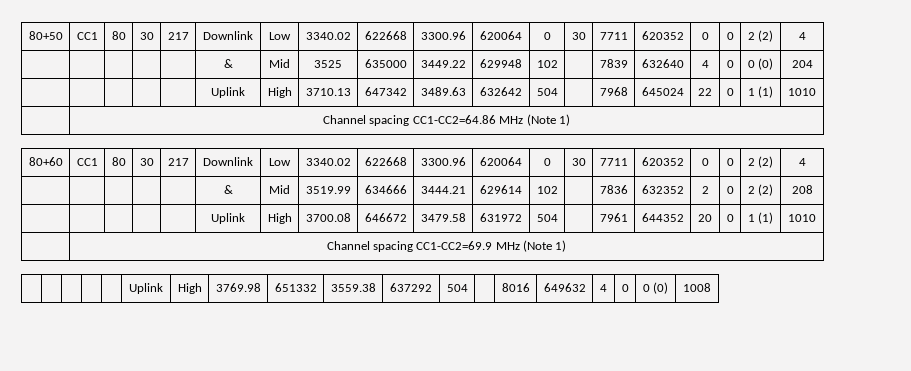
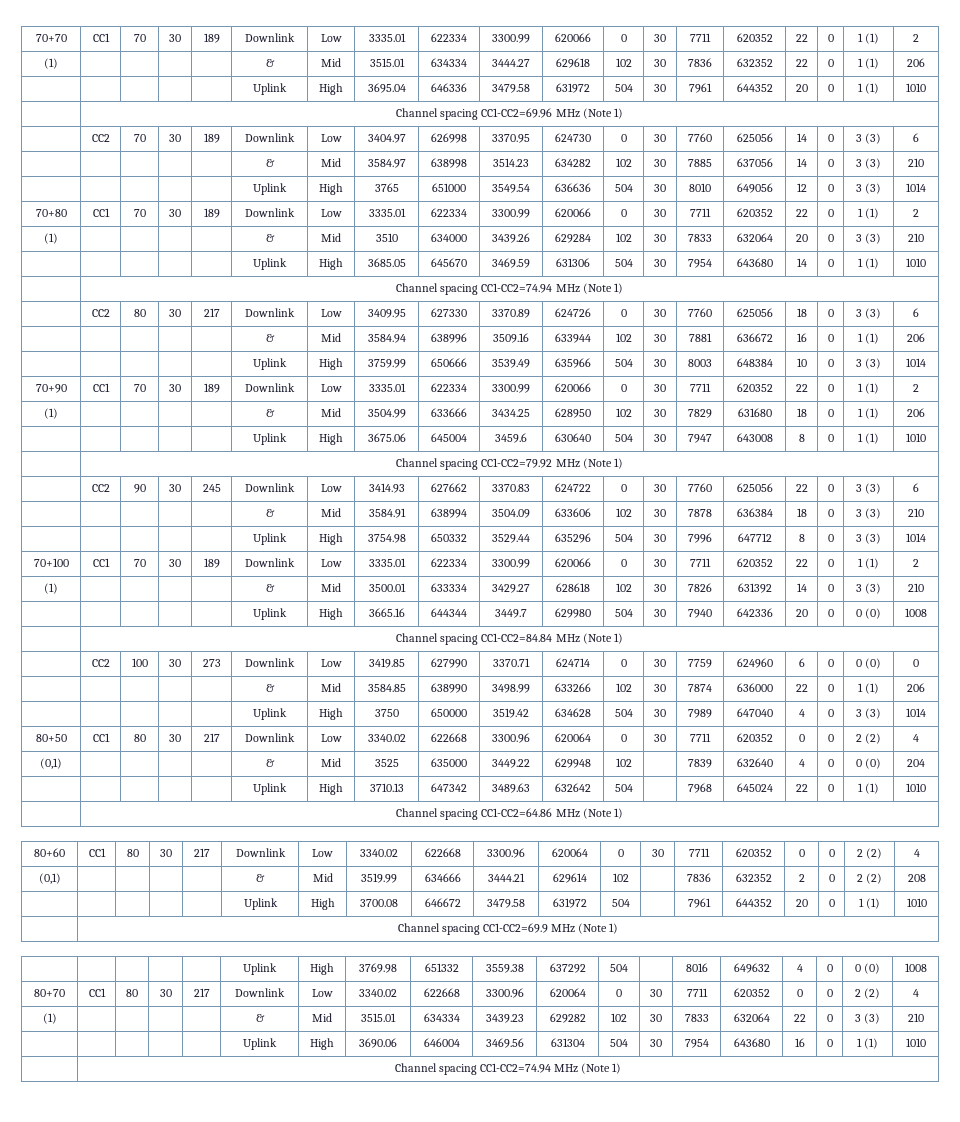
+ 70+70 | CC1 | 70 | 30 | 189 | Downlink | Low | 3335.01 | 622334 | 3300.99 | 620066 | 0 | 30 | 7711 | 620352 | 22 | 0 | 1 (1) | 2
+ (1) | | | | | & | Mid | 3515.01 | 634334 | 3444.27 | 629618 | 102 | 30 | 7836 | 632352 | 22 | 0 | 1 (1) | 206
+ | | | | | Uplink | High | 3695.04 | 646336 | 3479.58 | 631972 | 504 | 30 | 7961 | 644352 | 20 | 0 | 1 (1) | 1010
+ | Channel spacing CC1-CC2=69.96 MHz (Note 1)
+ | CC2 | 70 | 30 | 189 | Downlink | Low | 3404.97 | 626998 | 3370.95 | 624730 | 0 | 30 | 7760 | 625056 | 14 | 0 | 3 (3) | 6
+ | | | | | & | Mid | 3584.97 | 638998 | 3514.23 | 634282 | 102 | 30 | 7885 | 637056 | 14 | 0 | 3 (3) | 210
+ | | | | | Uplink | High | 3765 | 651000 | 3549.54 | 636636 | 504 | 30 | 8010 | 649056 | 12 | 0 | 3 (3) | 1014
+ 70+80 | CC1 | 70 | 30 | 189 | Downlink | Low | 3335.01 | 622334 | 3300.99 | 620066 | 0 | 30 | 7711 | 620352 | 22 | 0 | 1 (1) | 2
+ (1) | | | | | & | Mid | 3510 | 634000 | 3439.26 | 629284 | 102 | 30 | 7833 | 632064 | 20 | 0 | 3 (3) | 210
+ | | | | | Uplink | High | 3685.05 | 645670 | 3469.59 | 631306 | 504 | 30 | 7954 | 643680 | 14 | 0 | 1 (1) | 1010
+ | Channel spacing CC1-CC2=74.94 MHz (Note 1)
+ | CC2 | 80 | 30 | 217 | Downlink | Low | 3409.95 | 627330 | 3370.89 | 624726 | 0 | 30 | 7760 | 625056 | 18 | 0 | 3 (3) | 6
+ | | | | | & | Mid | 3584.94 | 638996 | 3509.16 | 633944 | 102 | 30 | 7881 | 636672 | 16 | 0 | 1 (1) | 206
+ | | | | | Uplink | High | 3759.99 | 650666 | 3539.49 | 635966 | 504 | 30 | 8003 | 648384 | 10 | 0 | 3 (3) | 1014
+ 70+90 | CC1 | 70 | 30 | 189 | Downlink | Low | 3335.01 | 622334 | 3300.99 | 620066 | 0 | 30 | 7711 | 620352 | 22 | 0 | 1 (1) | 2
+ (1) | | | | | & | Mid | 3504.99 | 633666 | 3434.25 | 628950 | 102 | 30 | 7829 | 631680 | 18 | 0 | 1 (1) | 206
+ | | | | | Uplink | High | 3675.06 | 645004 | 3459.6 | 630640 | 504 | 30 | 7947 | 643008 | 8 | 0 | 1 (1) | 1010
+ | Channel spacing CC1-CC2=79.92 MHz (Note 1)
+ | CC2 | 90 | 30 | 245 | Downlink | Low | 3414.93 | 627662 | 3370.83 | 624722 | 0 | 30 | 7760 | 625056 | 22 | 0 | 3 (3) | 6
+ | | | | | & | Mid | 3584.91 | 638994 | 3504.09 | 633606 | 102 | 30 | 7878 | 636384 | 18 | 0 | 3 (3) | 210
+ | | | | | Uplink | High | 3754.98 | 650332 | 3529.44 | 635296 | 504 | 30 | 7996 | 647712 | 8 | 0 | 3 (3) | 1014
+ 70+100 | CC1 | 70 | 30 | 189 | Downlink | Low | 3335.01 | 622334 | 3300.99 | 620066 | 0 | 30 | 7711 | 620352 | 22 | 0 | 1 (1) | 2
+ (1) | | | | | & | Mid | 3500.01 | 633334 | 3429.27 | 628618 | 102 | 30 | 7826 | 631392 | 14 | 0 | 3 (3) | 210
+ | | | | | Uplink | High | 3665.16 | 644344 | 3449.7 | 629980 | 504 | 30 | 7940 | 642336 | 20 | 0 | 0 (0) | 1008
+ | Channel spacing CC1-CC2=84.84 MHz (Note 1)
+ | CC2 | 100 | 30 | 273 | Downlink | Low | 3419.85 | 627990 | 3370.71 | 624714 | 0 | 30 | 7759 | 624960 | 6 | 0 | 0 (0) | 0
+ | | | | | & | Mid | 3584.85 | 638990 | 3498.99 | 633266 | 102 | 30 | 7874 | 636000 | 22 | 0 | 1 (1) | 206
+ | | | | | Uplink | High | 3750 | 650000 | 3519.42 | 634628 | 504 | 30 | 7989 | 647040 | 4 | 0 | 3 (3) | 1014
- | | | | | & | Mid | 3525 | 635000 | 3449.22 | 629948 | 102 | | 7839 | 632640 | 4 | 0 | 0 (0) | 204
+ (0,1) | | | | | & | Mid | 3525 | 635000 | 3449.22 | 629948 | 102 | | 7839 | 632640 | 4 | 0 | 0 (0) | 204
- | | | | | & | Mid | 3519.99 | 634666 | 3444.21 | 629614 | 102 | | 7836 | 632352 | 2 | 0 | 2 (2) | 208
+ (0,1) | | | | | & | Mid | 3519.99 | 634666 | 3444.21 | 629614 | 102 | | 7836 | 632352 | 2 | 0 | 2 (2) | 208
+ 80+70 | CC1 | 80 | 30 | 217 | Downlink | Low | 3340.02 | 622668 | 3300.96 | 620064 | 0 | 30 | 7711 | 620352 | 0 | 0 | 2 (2) | 4
+ (1) | | | | | & | Mid | 3515.01 | 634334 | 3439.23 | 629282 | 102 | 30 | 7833 | 632064 | 22 | 0 | 3 (3) | 210
+ | | | | | Uplink | High | 3690.06 | 646004 | 3469.56 | 631304 | 504 | 30 | 7954 | 643680 | 16 | 0 | 1 (1) | 1010
+ | Channel spacing CC1-CC2=74.94 MHz (Note 1)

